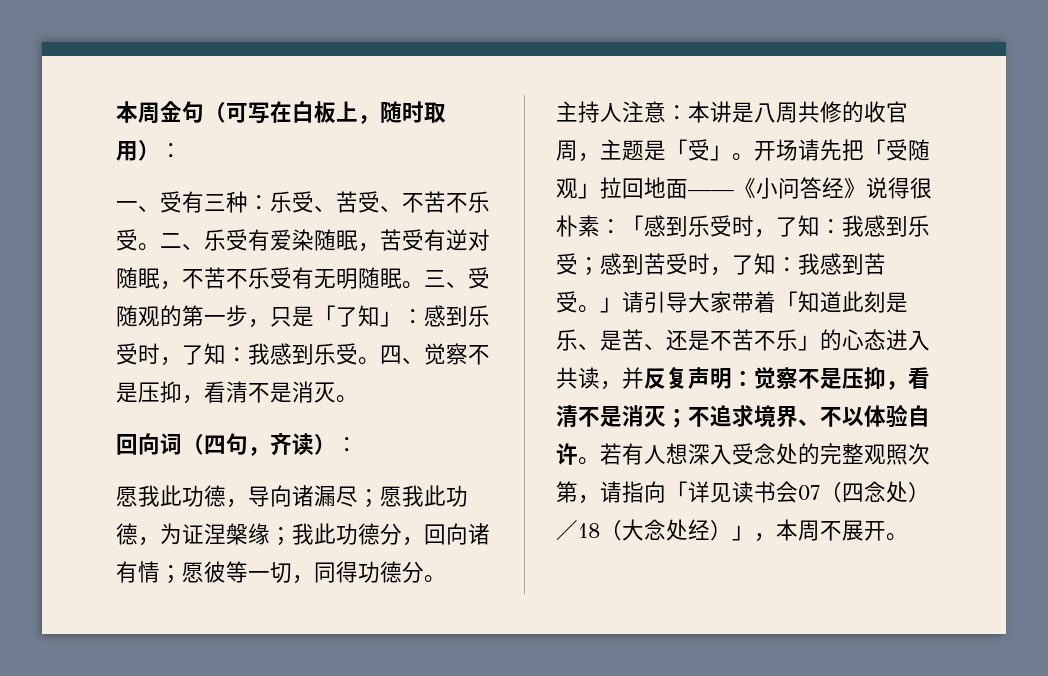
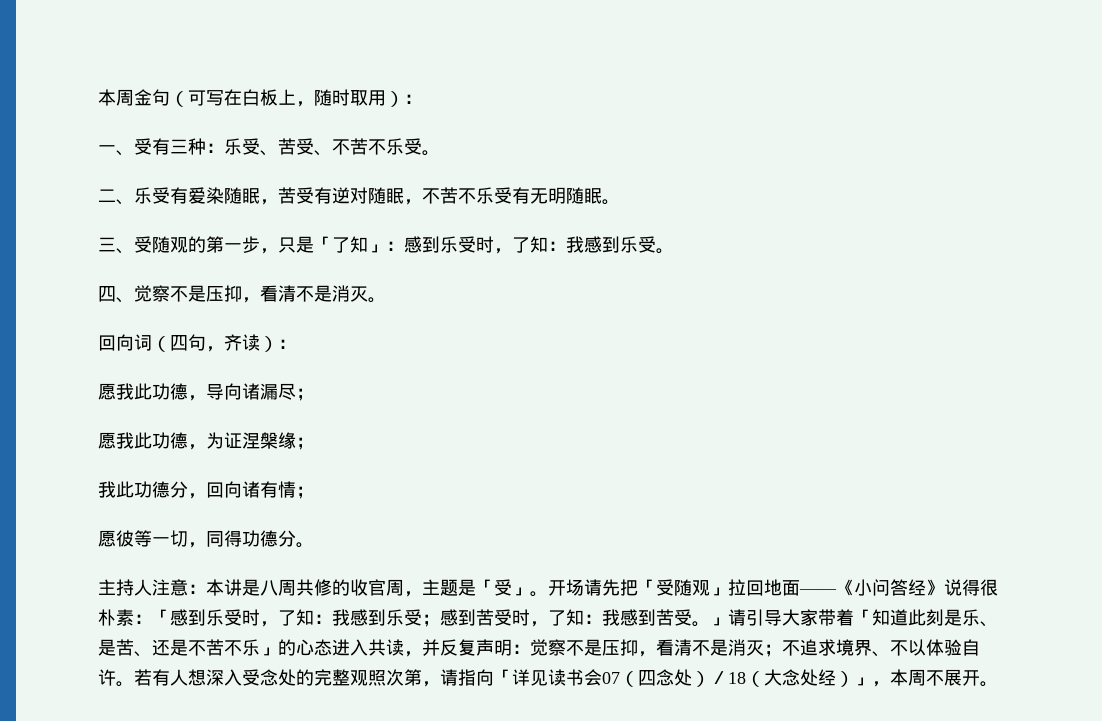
- 一、受有三种：乐受、苦受、不苦不乐受。二、乐受有爱染随眠，苦受有逆对随眠，不苦不乐受有无明随眠。三、受随观的第一步，只是「了知」：感到乐受时，了知：我感到乐受。四、觉察不是压抑，看清不是消灭。
+ 一、受有三种：乐受、苦受、不苦不乐受。
+ 二、乐受有爱染随眠，苦受有逆对随眠，不苦不乐受有无明随眠。
+ 三、受随观的第一步，只是「了知」：感到乐受时，了知：我感到乐受。
+ 四、觉察不是压抑，看清不是消灭。
- 愿我此功德，导向诸漏尽；愿我此功德，为证涅槃缘；我此功德分，回向诸有情；愿彼等一切，同得功德分。
+ 愿我此功德，导向诸漏尽；
+ 愿我此功德，为证涅槃缘；
+ 我此功德分，回向诸有情；
+ 愿彼等一切，同得功德分。

